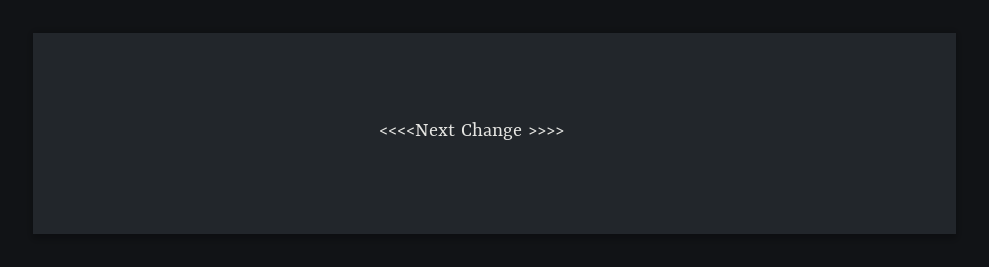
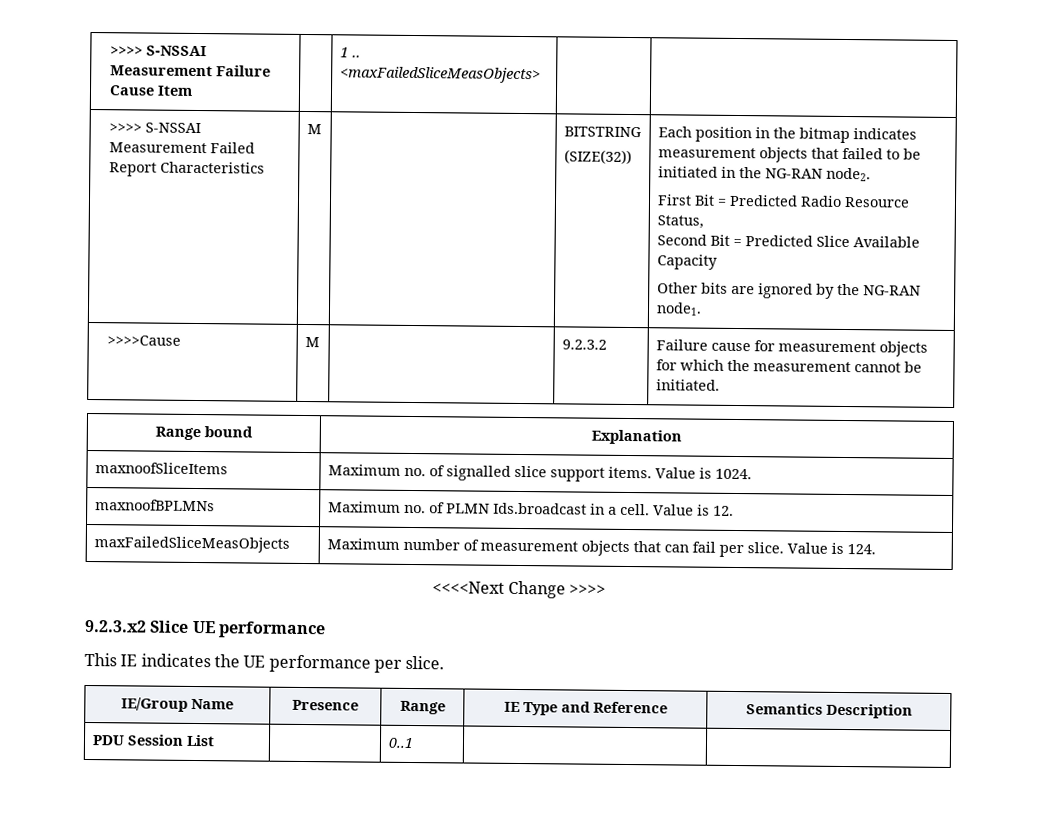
+ >>>> S-NSSAI Measurement Failure Cause Item | | 1 .. <maxFailedSliceMeasObjects> | |
+ >>>> S-NSSAI Measurement Failed Report Characteristics | M | | BITSTRING
+ (SIZE(32)) | Each position in the bitmap indicates measurement objects that failed to be initiated in the NG-RAN node2.
+ First Bit = Predicted Radio Resource Status,
+ Second Bit = Predicted Slice Available Capacity
+ Other bits are ignored by the NG-RAN node1.
+ >>>>Cause | M | | 9.2.3.2 | Failure cause for measurement objects for which the measurement cannot be initiated.
+ Range bound | Explanation
+ maxnoofSliceItems | Maximum no. of signalled slice support items. Value is 1024.
+ maxnoofBPLMNs | Maximum no. of PLMN Ids.broadcast in a cell. Value is 12.
+ maxFailedSliceMeasObjects | Maximum number of measurement objects that can fail per slice. Value is 124.
  <<<<Next Change >>>>
+ 9.2.3.x2 Slice UE performance
+ This IE indicates the UE performance per slice.
+ IE/Group Name | Presence | Range | IE Type and Reference | Semantics Description
+ PDU Session List | | 0..1 | |

